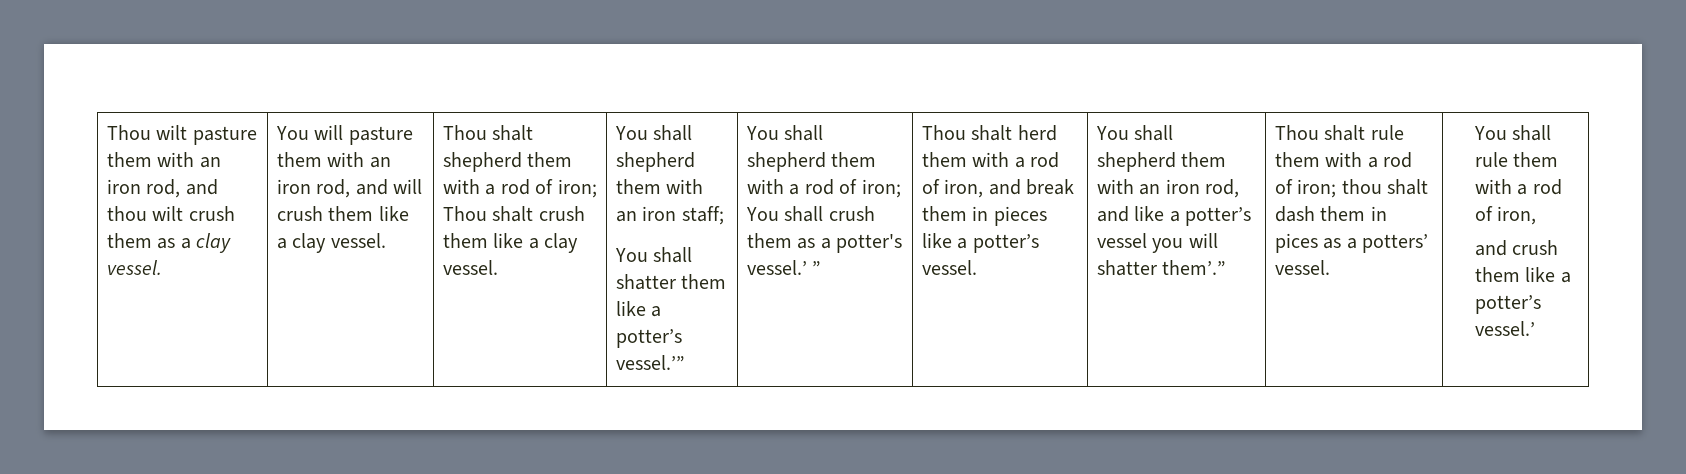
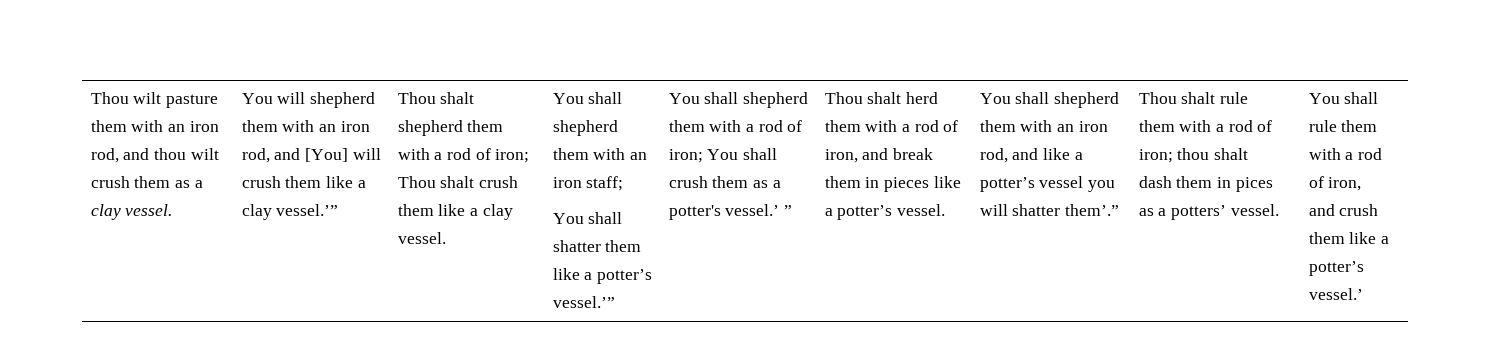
- You will pasture them with an iron rod, and will crush them like a clay vessel.
+ You will shepherd them with an iron rod, and [You] will crush them like a clay vessel.’”

